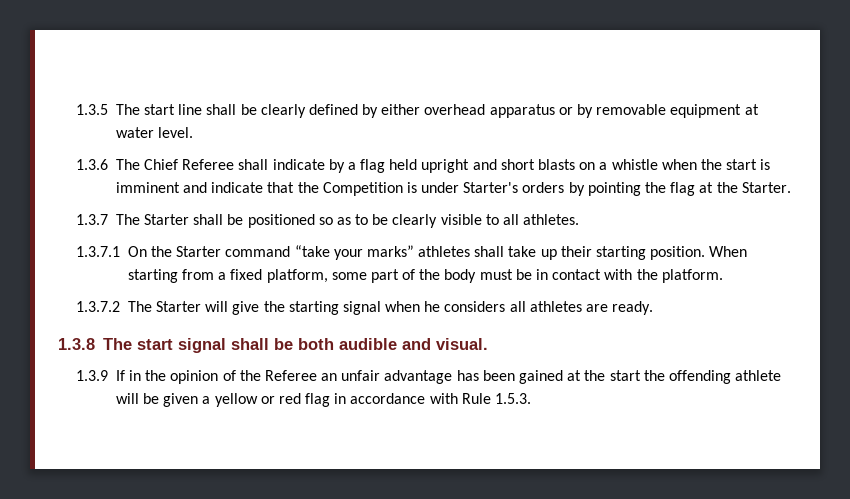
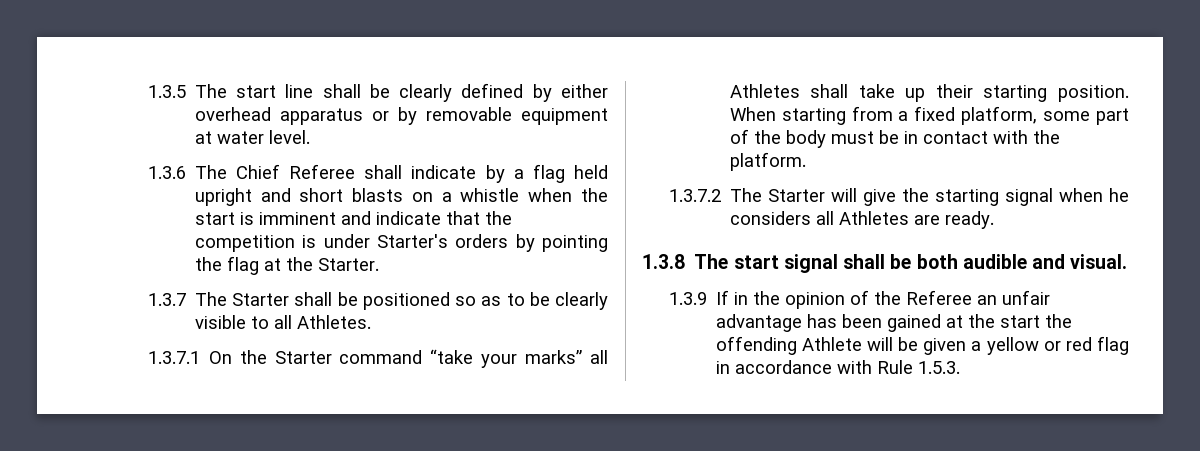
- 1.3.6 The Chief Referee shall indicate by a flag held upright and short blasts on a whistle when the start is imminent and indicate that the Competition is under Starter's orders by pointing the flag at the Starter.
+ 1.3.6 The Chief Referee shall indicate by a flag held upright and short blasts on a whistle when the start is imminent and indicate that the competition is under Starter's orders by pointing the flag at the Starter.
- 1.3.7 The Starter shall be positioned so as to be clearly visible to all athletes.
+ 1.3.7 The Starter shall be positioned so as to be clearly visible to all Athletes.
- 1.3.7.1 On the Starter command “take your marks” athletes shall take up their starting position.
+ 1.3.7.1 On the Starter command “take your marks” all Athletes shall take up their starting position.
- 1.3.7.2 The Starter will give the starting signal when he considers all athletes are ready.
+ 1.3.7.2 The Starter will give the starting signal when he considers all Athletes are ready.
- 1.3.9 If in the opinion of the Referee an unfair advantage has been gained at the start the offending athlete will be given a yellow or red flag in accordance with Rule 1.5.3.
+ 1.3.9 If in the opinion of the Referee an unfair advantage has been gained at the start the offending Athlete will be given a yellow or red flag in accordance with Rule 1.5.3.

